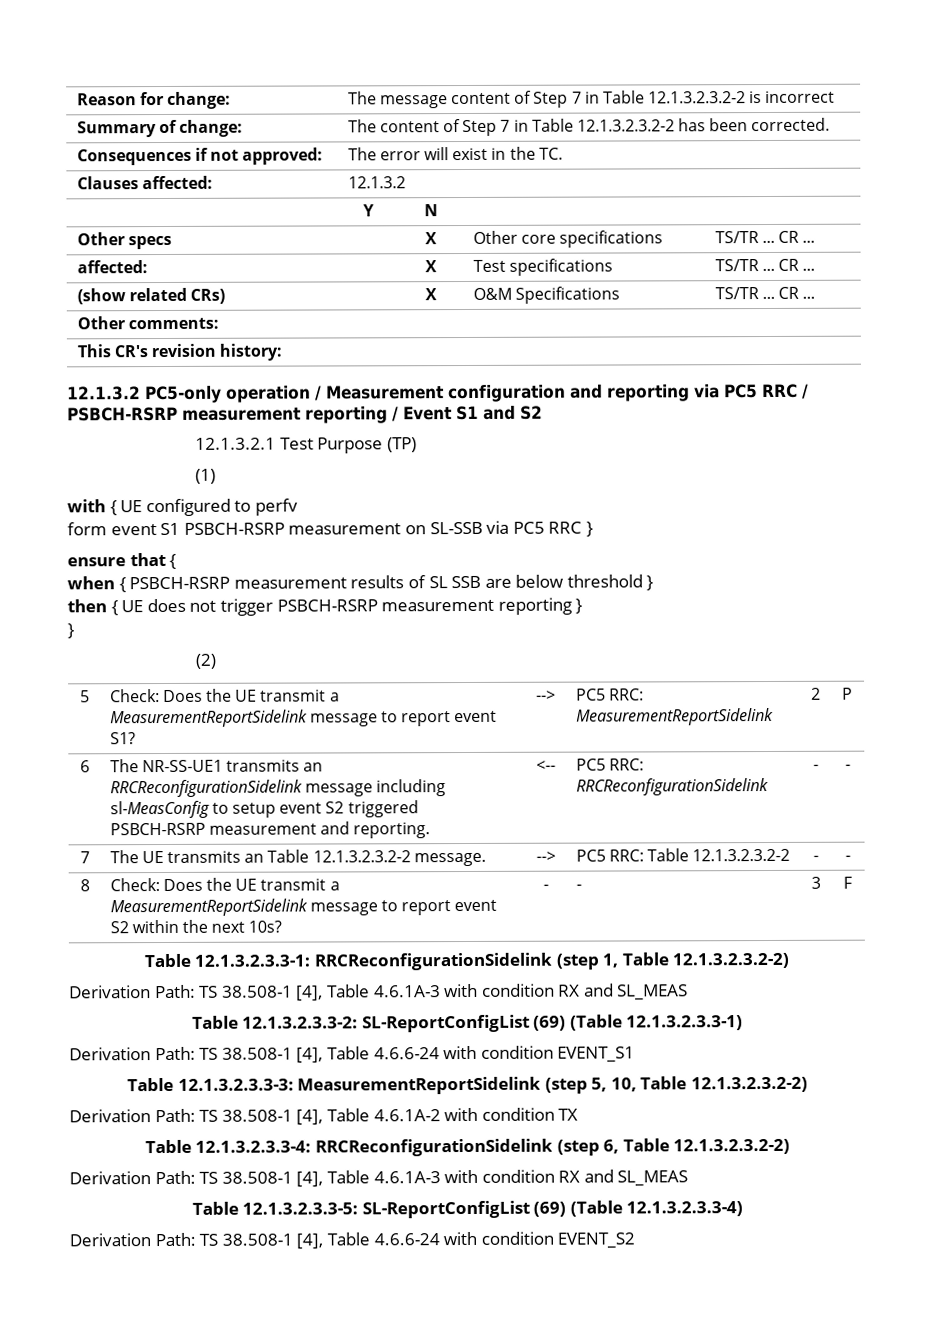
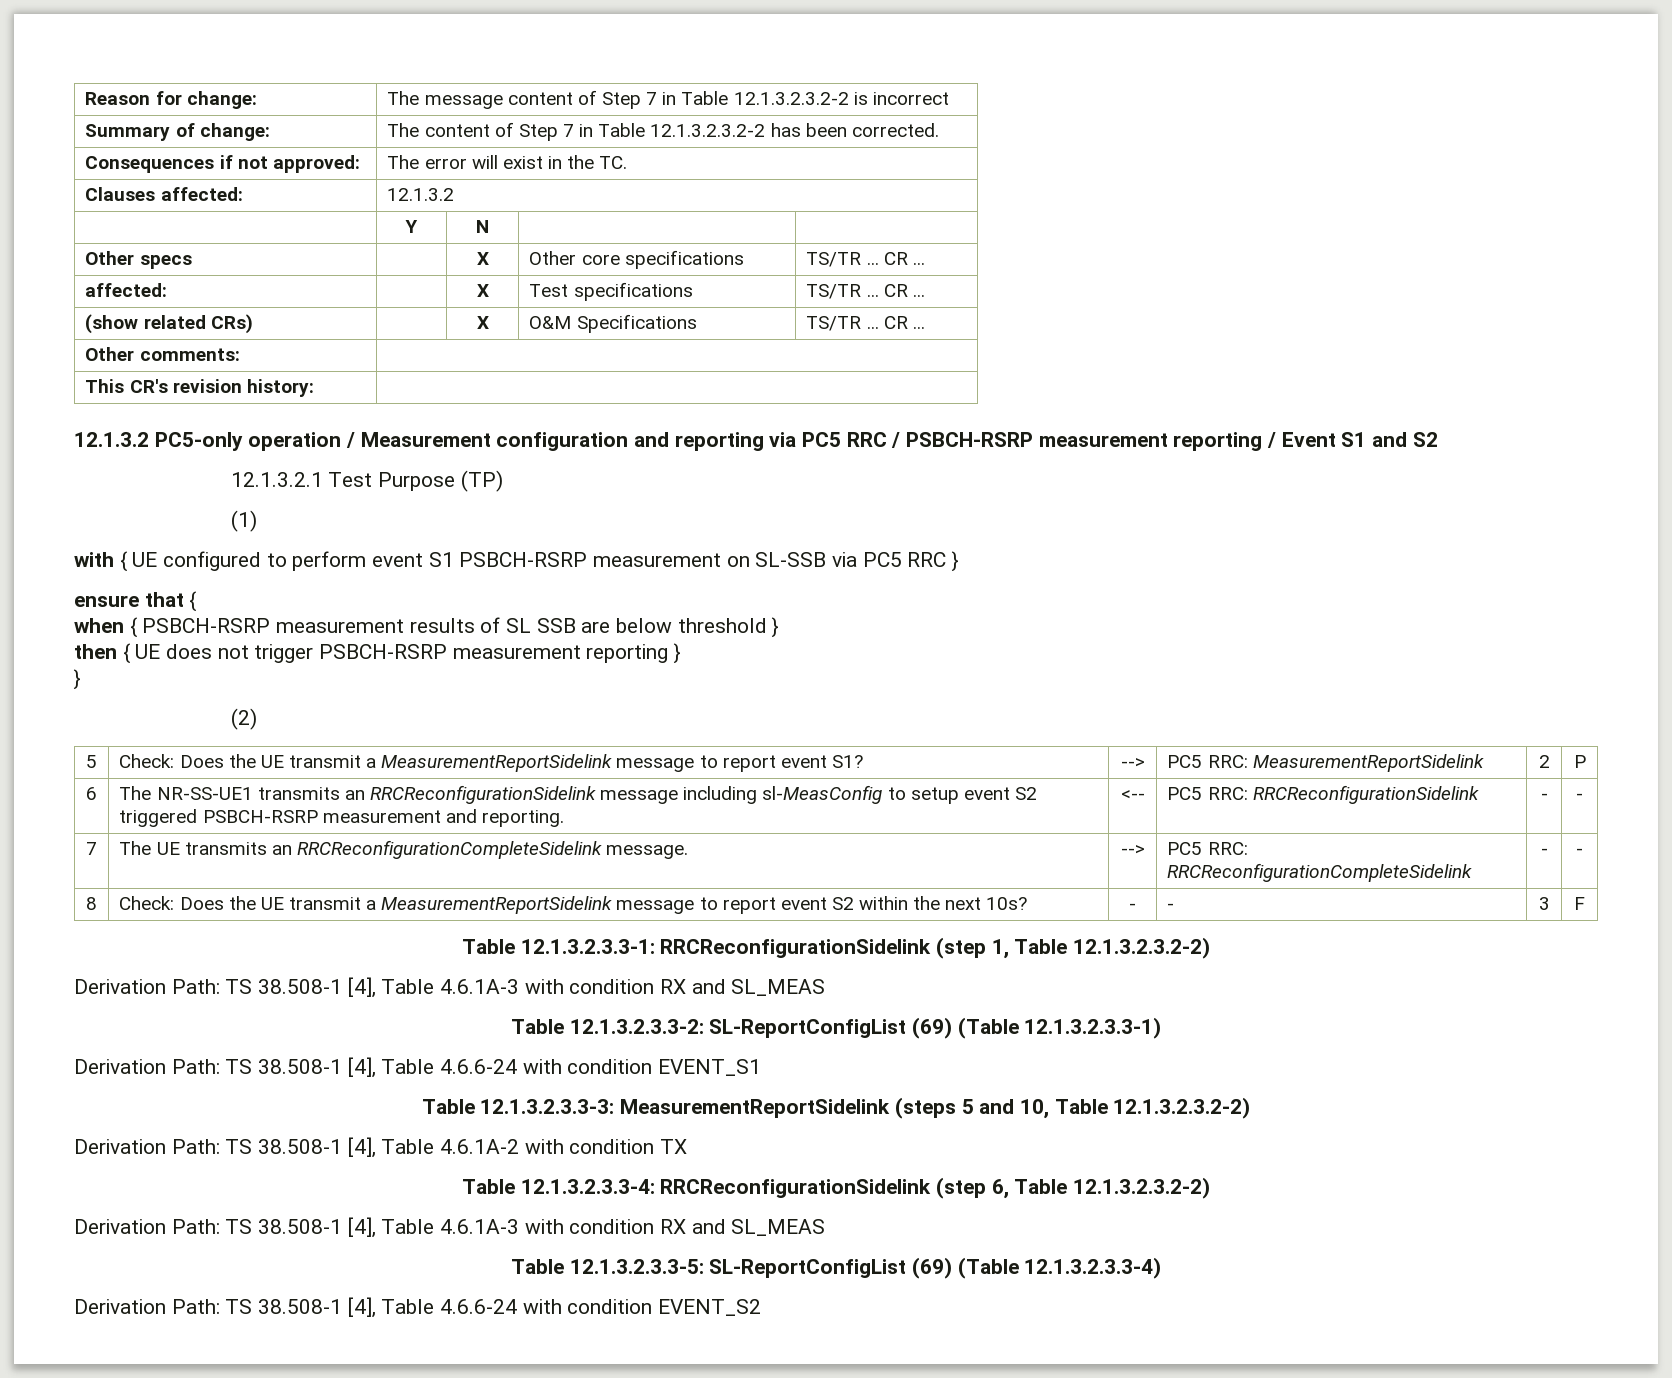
- with { UE configured to perfv
- form event S1 PSBCH-RSRP measurement on SL-SSB via PC5 RRC }
+ with { UE configured to perform event S1 PSBCH-RSRP measurement on SL-SSB via PC5 RRC }
- 7 | The UE transmits an Table 12.1.3.2.3.2-2 message. | --> | PC5 RRC: Table 12.1.3.2.3.2-2 | - | -
+ 7 | The UE transmits an RRCReconfigurationCompleteSidelink message. | --> | PC5 RRC: RRCReconfigurationCompleteSidelink | - | -
- Table 12.1.3.2.3.3-3: MeasurementReportSidelink (step 5, 10, Table 12.1.3.2.3.2-2)
+ Table 12.1.3.2.3.3-3: MeasurementReportSidelink (steps 5 and 10, Table 12.1.3.2.3.2-2)

